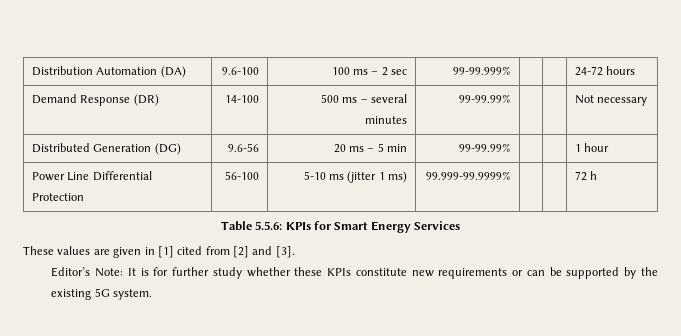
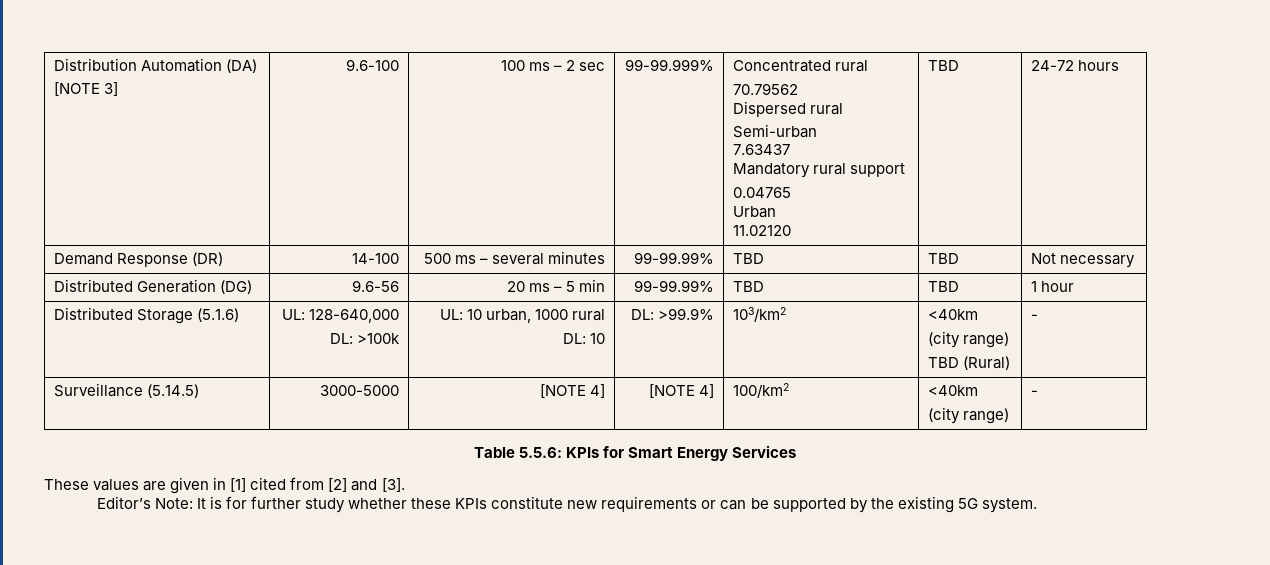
- Distribution Automation (DA) | 9.6-100 | 100 ms – 2 sec | 99-99.999% | | | 24-72 hours
+ Distribution Automation (DA)
+ [NOTE 3] | 9.6-100 | 100 ms – 2 sec | 99-99.999% | Concentrated rural
+ 70.79562
+ Dispersed rural
+ Semi-urban
+ 7.63437
+ Mandatory rural support
+ 0.04765
+ Urban
+ 11.02120 | TBD | 24-72 hours
- Demand Response (DR) | 14-100 | 500 ms – several minutes | 99-99.99% | | | Not necessary
+ Demand Response (DR) | 14-100 | 500 ms – several minutes | 99-99.99% | TBD | TBD | Not necessary
- Distributed Generation (DG) | 9.6-56 | 20 ms – 5 min | 99-99.99% | | | 1 hour
+ Distributed Generation (DG) | 9.6-56 | 20 ms – 5 min | 99-99.99% | TBD | TBD | 1 hour
- Power Line Differential Protection | 56-100 | 5-10 ms (jitter 1 ms) | 99.999-99.9999% | | | 72 h
+ Distributed Storage (5.1.6) | UL: 128-640,000
+ DL: >100k | UL: 10 urban, 1000 rural
+ DL: 10 | DL: >99.9% | 103/km2 | <40km
+ (city range)
+ TBD (Rural) | -
+ Surveillance (5.14.5) | 3000-5000 | [NOTE 4] | [NOTE 4] | 100/km2 | <40km
+ (city range) | -

